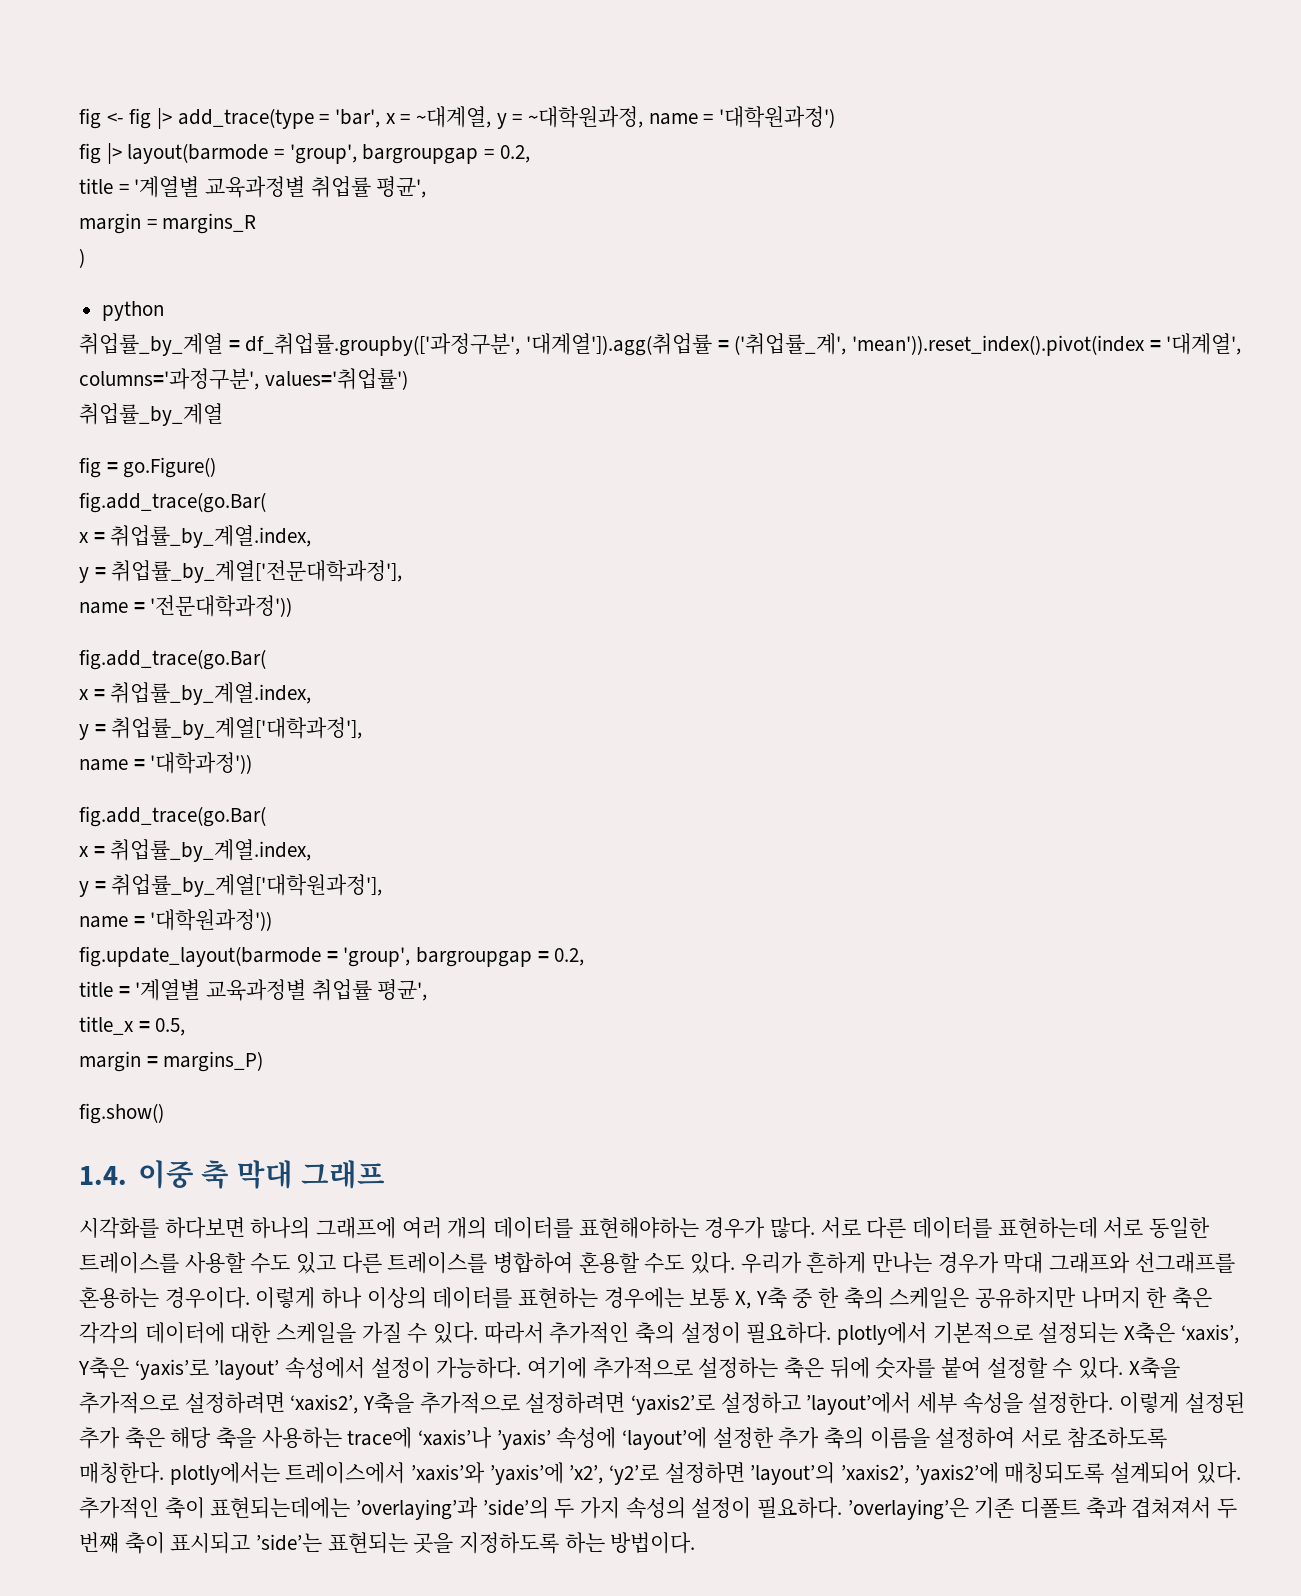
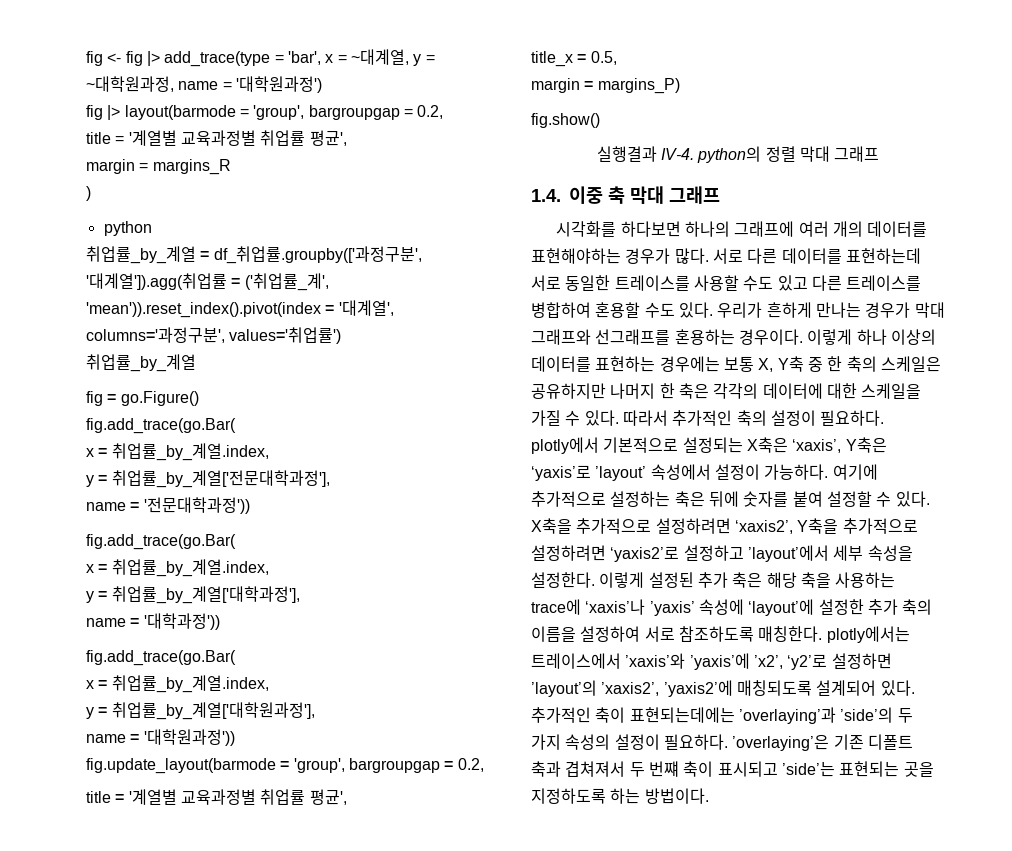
+ 실행결과 IV-4. python의 정렬 막대 그래프

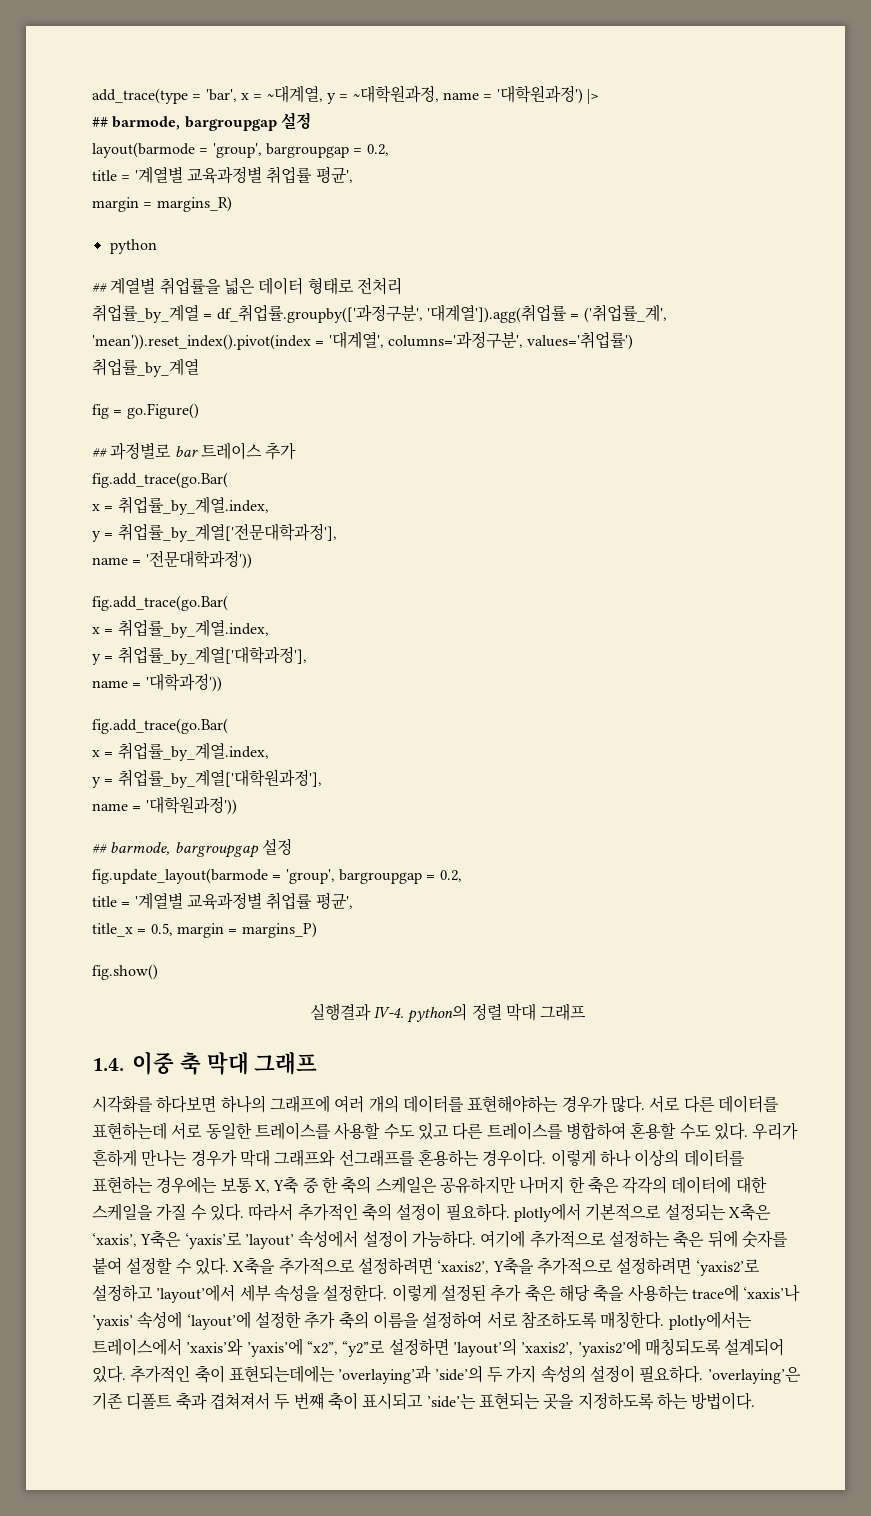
- fig <- fig |> add_trace(type = 'bar', x = ~대계열, y = ~대학원과정, name = '대학원과정')
- fig |> layout(barmode = 'group', bargroupgap = 0.2,
+ add_trace(type = 'bar', x = ~대계열, y = ~대학원과정, name = '대학원과정') |>
+ ## barmode, bargroupgap 설정
+ layout(barmode = 'group', bargroupgap = 0.2,
- margin = margins_R
- )
+ margin = margins_R)
+ ## 계열별 취업률을 넓은 데이터 형태로 전처리
+ ## 과정별로 bar 트레이스 추가
  name = '대학원과정'))
+ ## barmode, bargroupgap 설정
- title_x = 0.5,
- margin = margins_P)
+ title_x = 0.5, margin = margins_P)
- 이렇게 설정된 추가 축은 해당 축을 사용하는 trace에 ‘xaxis’나 ’yaxis’ 속성에 ‘layout’에 설정한 추가 축의 이름을 설정하여 서로 참조하도록 매칭한다. plotly에서는 트레이스에서 ’xaxis’와 ’yaxis’에 ’x2’, ‘y2’로 설정하면 ’layout’의 ’xaxis2’, ’yaxis2’에 매칭되도록 설계되어 있다.
+ 이렇게 설정된 추가 축은 해당 축을 사용하는 trace에 ‘xaxis’나 ’yaxis’ 속성에 ‘layout’에 설정한 추가 축의 이름을 설정하여 서로 참조하도록 매칭한다. plotly에서는 트레이스에서 ’xaxis’와 ’yaxis’에 “x2”, “y2”로 설정하면 ’layout’의 ’xaxis2’, ’yaxis2’에 매칭되도록 설계되어 있다.

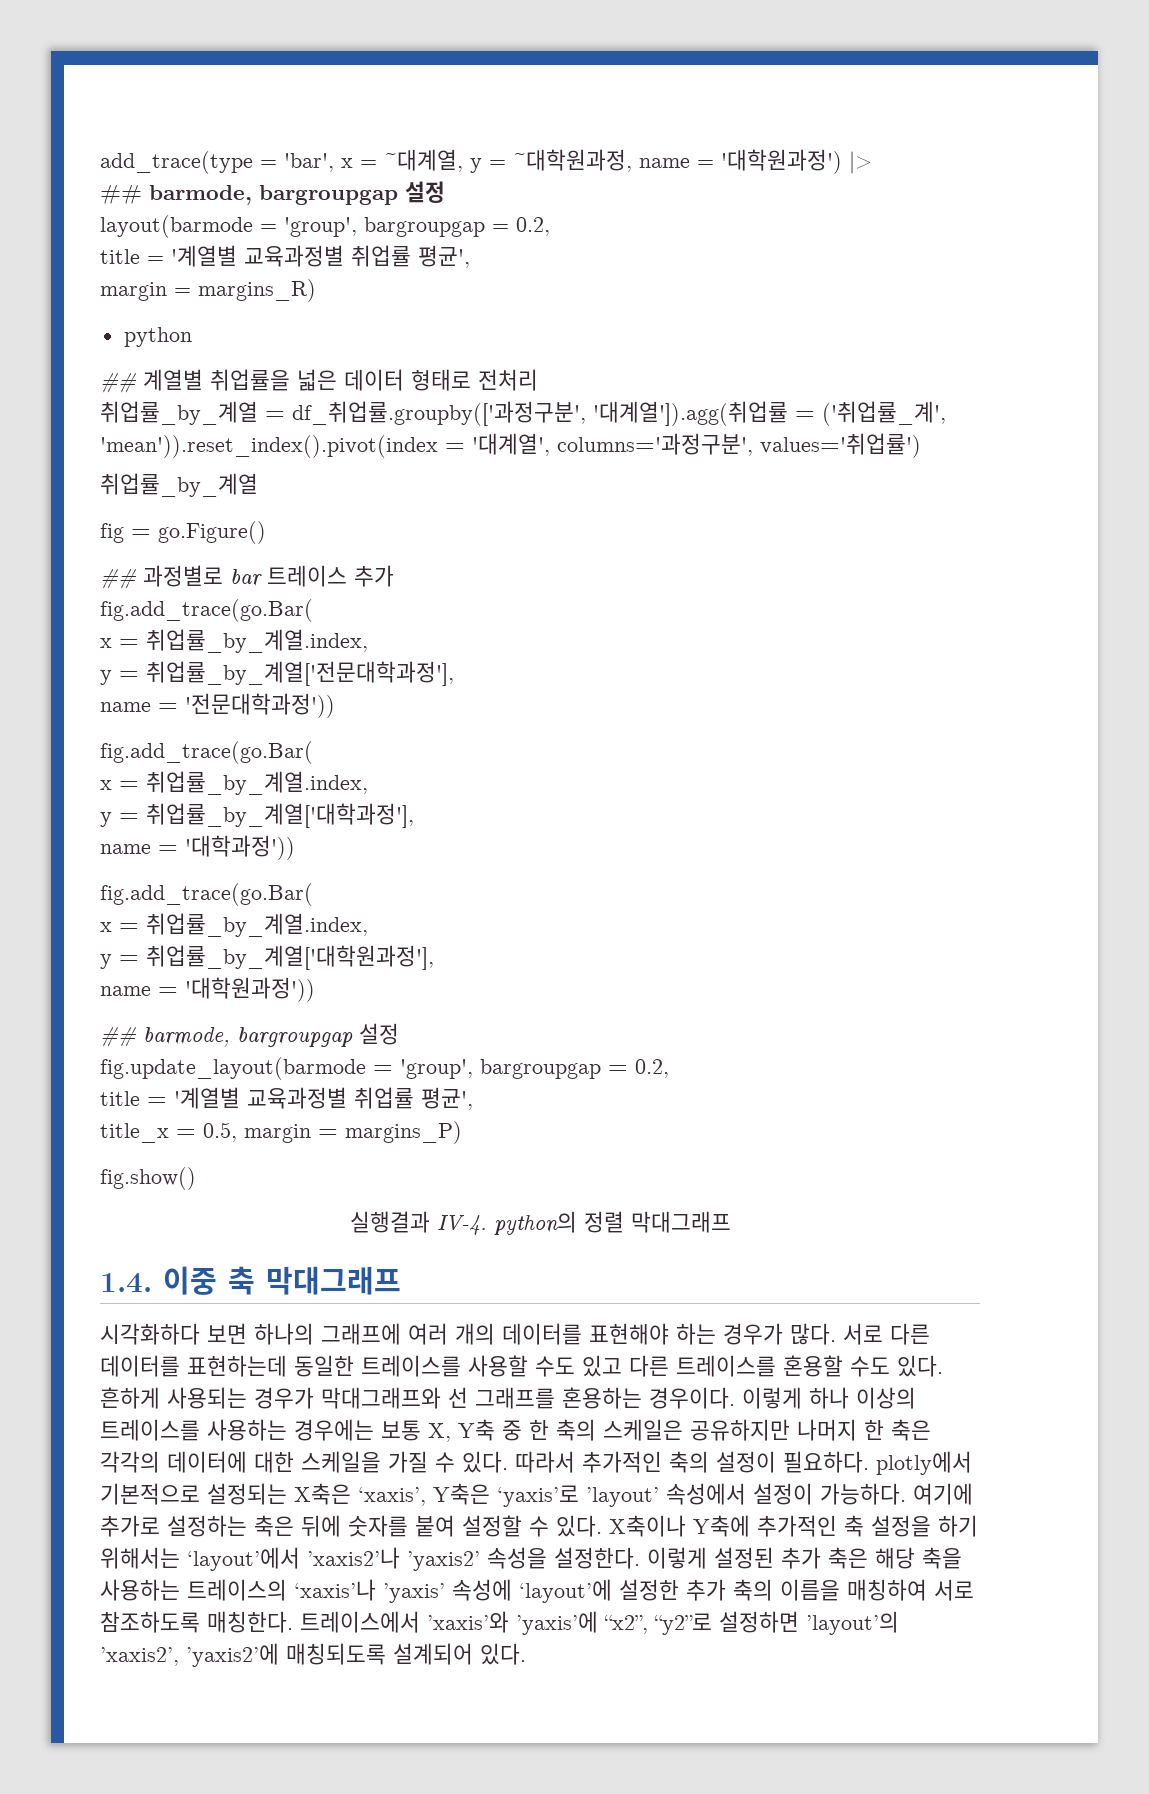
- 실행결과 IV-4. python의 정렬 막대 그래프
+ 실행결과 IV-4. python의 정렬 막대그래프
- 1.4. 이중 축 막대 그래프
- 시각화를 하다보면 하나의 그래프에 여러 개의 데이터를 표현해야하는 경우가 많다.
+ 1.4. 이중 축 막대그래프
+ 시각화하다 보면 하나의 그래프에 여러 개의 데이터를 표현해야 하는 경우가 많다.
- 서로 다른 데이터를 표현하는데 서로 동일한 트레이스를 사용할 수도 있고 다른 트레이스를 병합하여 혼용할 수도 있다.
+ 서로 다른 데이터를 표현하는데 동일한 트레이스를 사용할 수도 있고 다른 트레이스를 혼용할 수도 있다.
- 우리가 흔하게 만나는 경우가 막대 그래프와 선그래프를 혼용하는 경우이다.
+ 흔하게 사용되는 경우가 막대그래프와 선 그래프를 혼용하는 경우이다.
- 이렇게 하나 이상의 데이터를 표현하는 경우에는 보통 X, Y축 중 한 축의 스케일은 공유하지만 나머지 한 축은 각각의 데이터에 대한 스케일을 가질 수 있다.
+ 이렇게 하나 이상의 트레이스를 사용하는 경우에는 보통 X, Y축 중 한 축의 스케일은 공유하지만 나머지 한 축은 각각의 데이터에 대한 스케일을 가질 수 있다.
- 여기에 추가적으로 설정하는 축은 뒤에 숫자를 붙여 설정할 수 있다.
+ 여기에 추가로 설정하는 축은 뒤에 숫자를 붙여 설정할 수 있다.
- X축을 추가적으로 설정하려면 ‘xaxis2’, Y축을 추가적으로 설정하려면 ‘yaxis2’로 설정하고 ’layout’에서 세부 속성을 설정한다.
+ X축이나 Y축에 추가적인 축 설정을 하기 위해서는 ‘layout’에서 ’xaxis2’나 ’yaxis2’ 속성을 설정한다.
- 이렇게 설정된 추가 축은 해당 축을 사용하는 trace에 ‘xaxis’나 ’yaxis’ 속성에 ‘layout’에 설정한 추가 축의 이름을 설정하여 서로 참조하도록 매칭한다. plotly에서는 트레이스에서 ’xaxis’와 ’yaxis’에 “x2”, “y2”로 설정하면 ’layout’의 ’xaxis2’, ’yaxis2’에 매칭되도록 설계되어 있다. 추가적인 축이 표현되는데에는 ’overlaying’과 ’side’의 두 가지 속성의 설정이 필요하다. ’overlaying’은 기존 디폴트 축과 겹쳐져서 두 번쨰 축이 표시되고 ’side’는 표현되는 곳을 지정하도록 하는 방법이다.
+ 이렇게 설정된 추가 축은 해당 축을 사용하는 트레이스의 ‘xaxis’나 ’yaxis’ 속성에 ‘layout’에 설정한 추가 축의 이름을 매칭하여 서로 참조하도록 매칭한다. 트레이스에서 ’xaxis’와 ’yaxis’에 “x2”, “y2”로 설정하면 ’layout’의 ’xaxis2’, ’yaxis2’에 매칭되도록 설계되어 있다.

